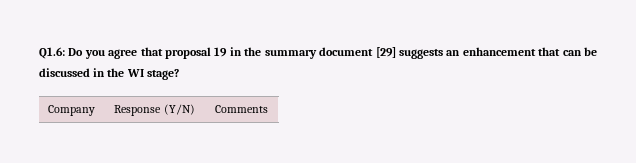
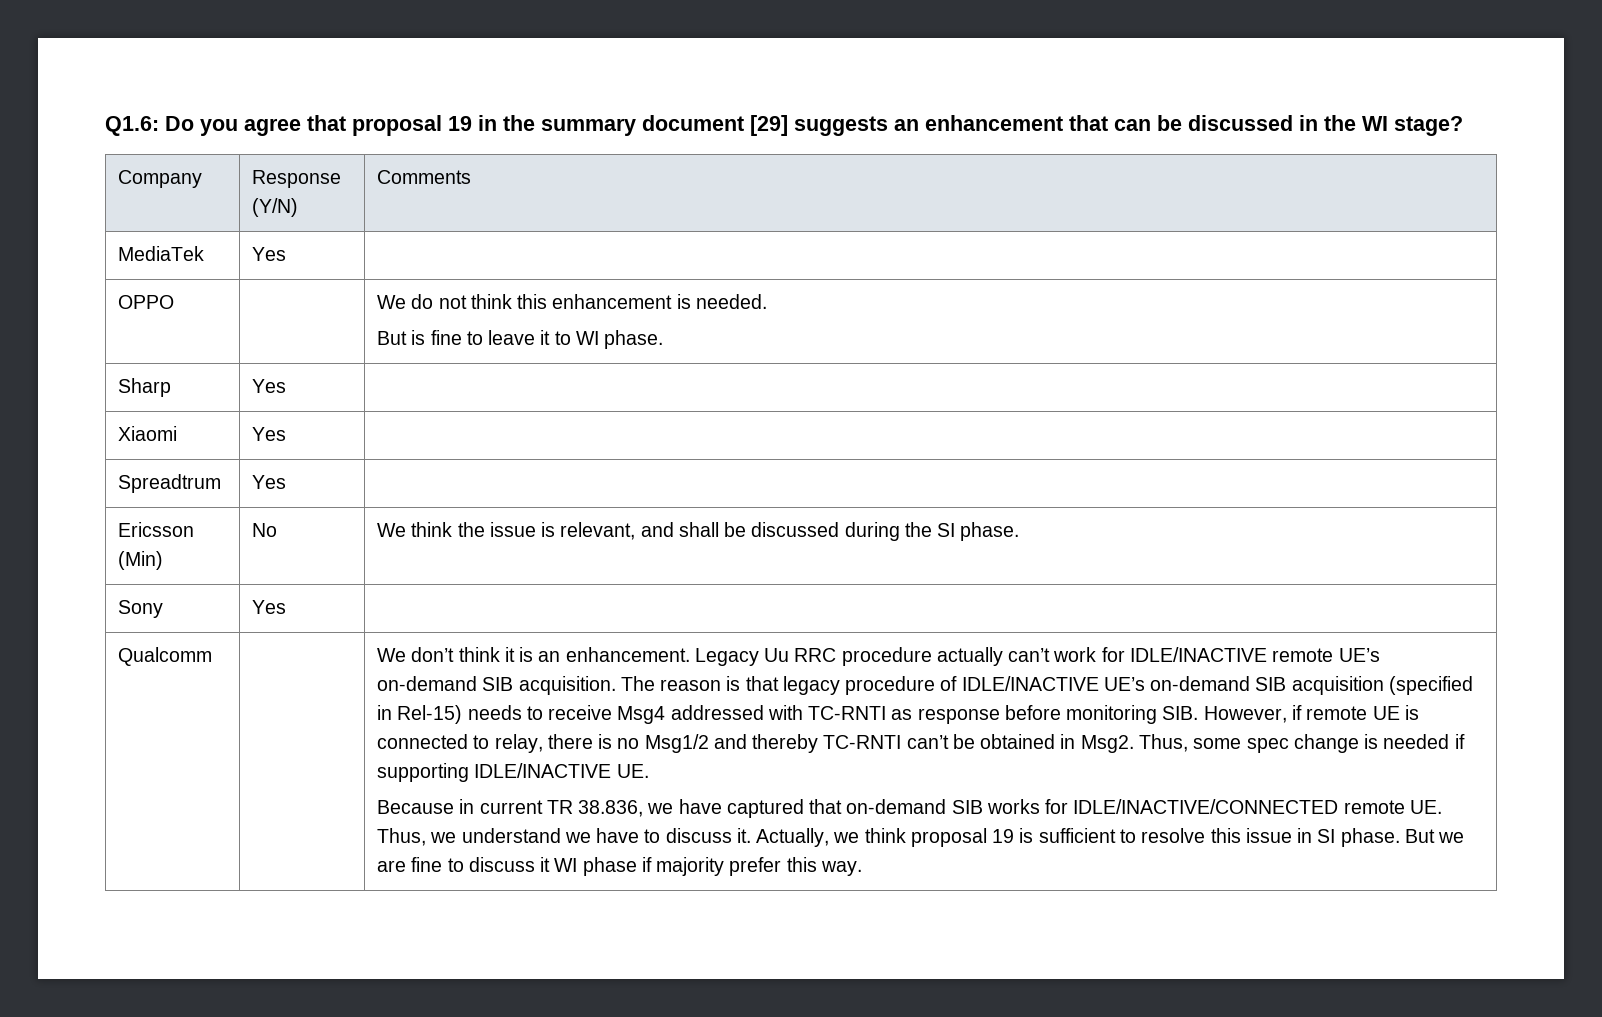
+ MediaTek | Yes |
+ OPPO | | We do not think this enhancement is needed.
+ But is fine to leave it to WI phase.
+ Sharp | Yes |
+ Xiaomi | Yes |
+ Spreadtrum | Yes |
+ Ericsson (Min) | No | We think the issue is relevant, and shall be discussed during the SI phase.
+ Sony | Yes |
+ Qualcomm | | We don’t think it is an enhancement. Legacy Uu RRC procedure actually can’t work for IDLE/INACTIVE remote UE’s on-demand SIB acquisition. The reason is that legacy procedure of IDLE/INACTIVE UE’s on-demand SIB acquisition (specified in Rel-15) needs to receive Msg4 addressed with TC-RNTI as response before monitoring SIB. However, if remote UE is connected to relay, there is no Msg1/2 and thereby TC-RNTI can’t be obtained in Msg2. Thus, some spec change is needed if supporting IDLE/INACTIVE UE.
+ Because in current TR 38.836, we have captured that on-demand SIB works for IDLE/INACTIVE/CONNECTED remote UE. Thus, we understand we have to discuss it. Actually, we think proposal 19 is sufficient to resolve this issue in SI phase. But we are fine to discuss it WI phase if majority prefer this way.

